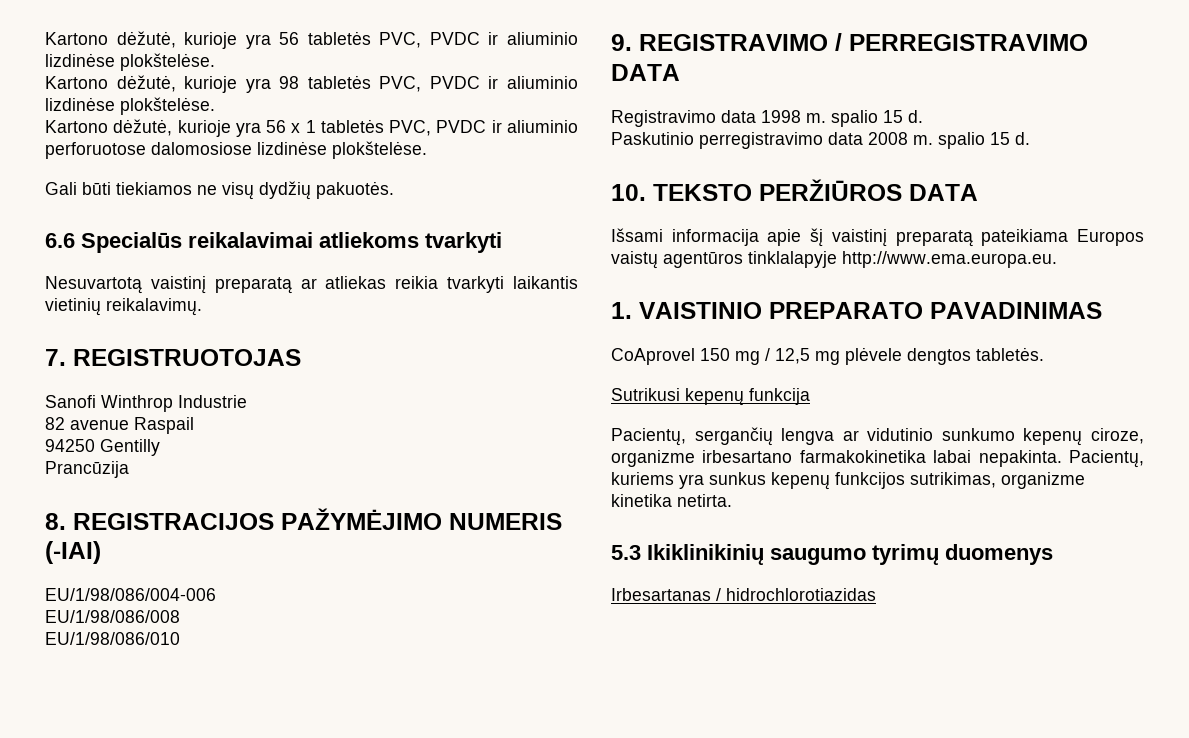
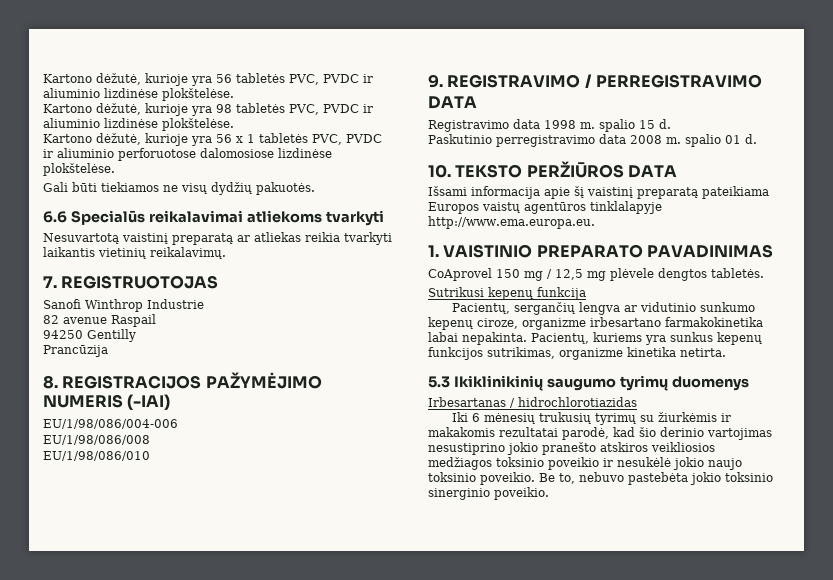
- Paskutinio perregistravimo data 2008 m. spalio 15 d.
+ Paskutinio perregistravimo data 2008 m. spalio 01 d.
+ Iki 6 mėnesių trukusių tyrimų su žiurkėmis ir makakomis rezultatai parodė, kad šio derinio vartojimas nesustiprino jokio pranešto atskiros veikliosios medžiagos toksinio poveikio ir nesukėlė jokio naujo toksinio poveikio. Be to, nebuvo pastebėta jokio toksinio sinerginio poveikio.

